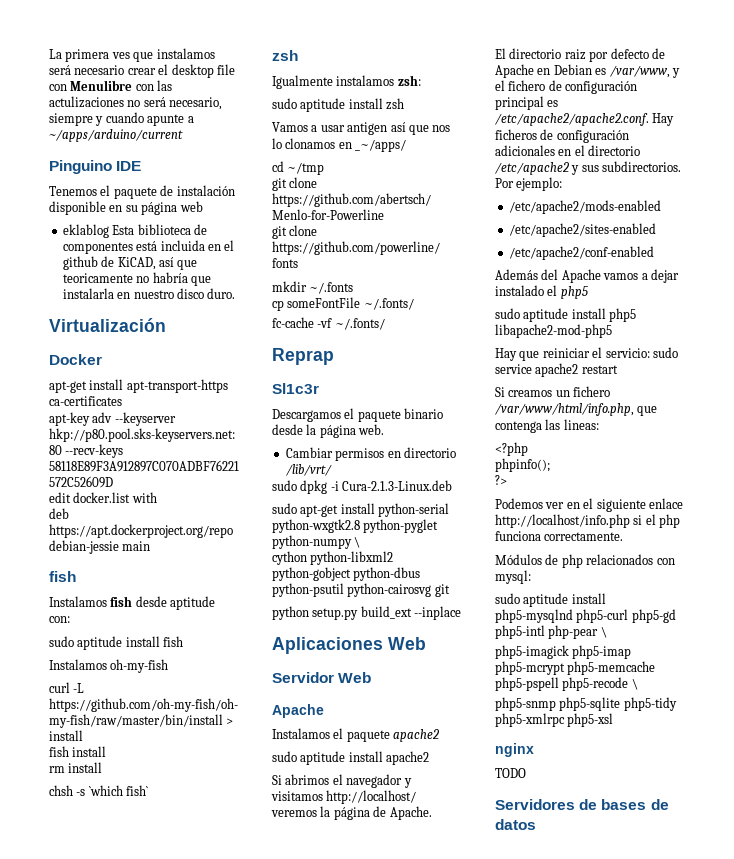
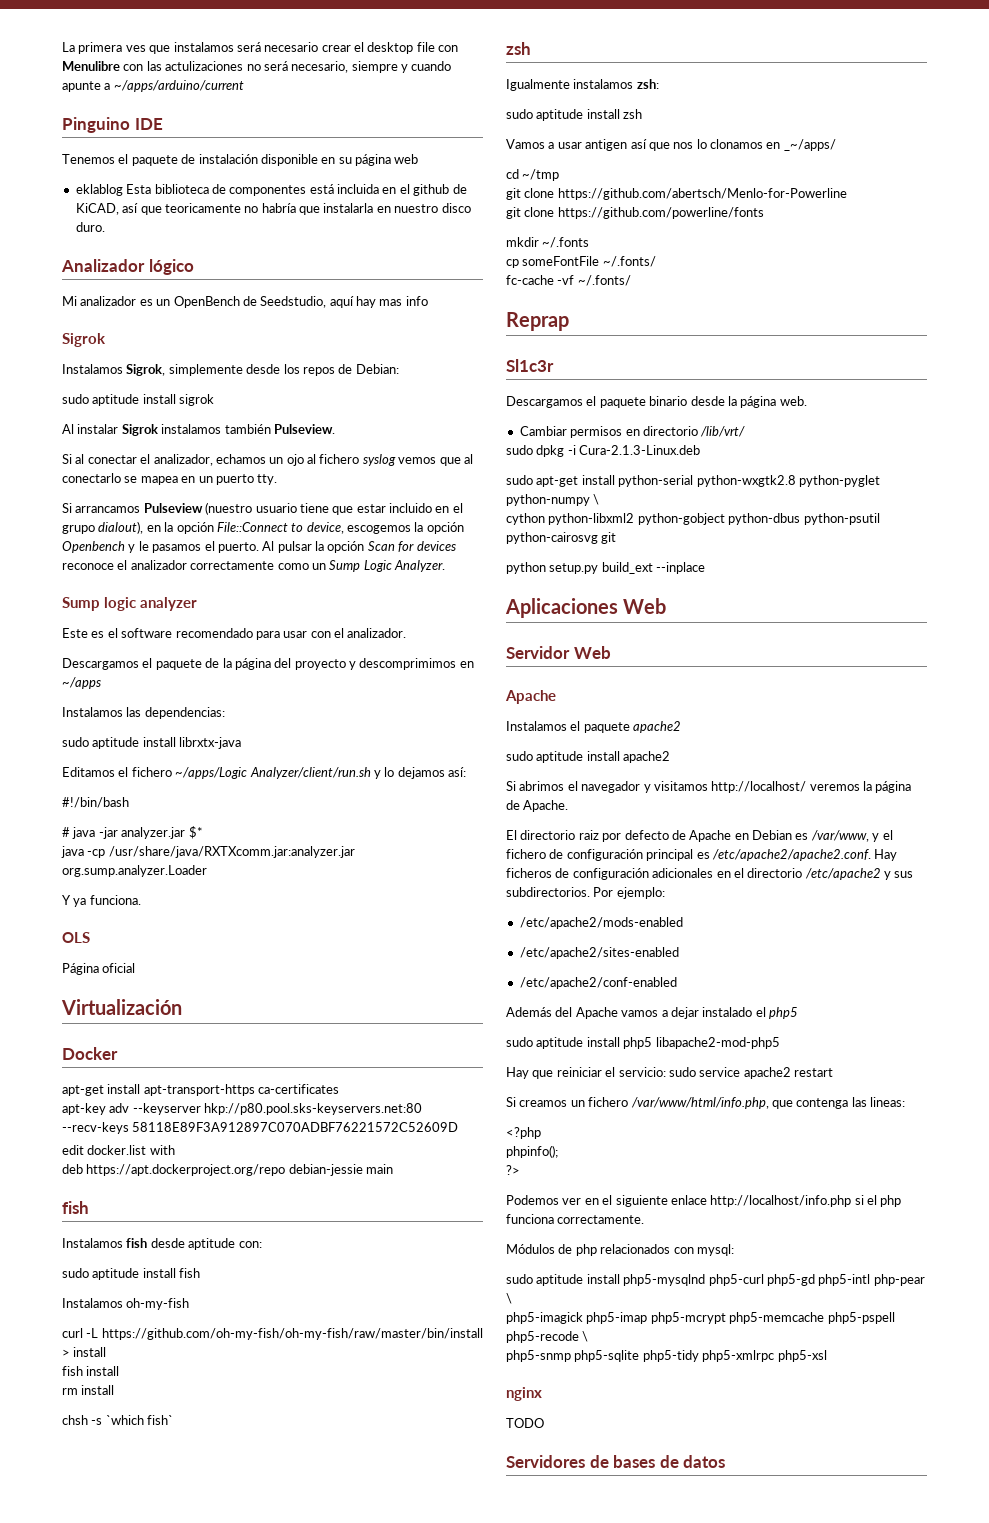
+ Analizador lógico
+ Mi analizador es un OpenBench de Seedstudio, aquí hay mas info
+ Sigrok
+ Instalamos Sigrok, simplemente desde los repos de Debian:
+ sudo aptitude install sigrok
+ Al instalar Sigrok instalamos también Pulseview.
+ Si al conectar el analizador, echamos un ojo al fichero syslog vemos que al conectarlo se mapea en un puerto tty.
+ Si arrancamos Pulseview (nuestro usuario tiene que estar incluido en el grupo dialout), en la opción File::Connect to device, escogemos la opción Openbench y le pasamos el puerto. Al pulsar la opción Scan for devices reconoce el analizador correctamente como un Sump Logic Analyzer.
+ Sump logic analyzer
+ Este es el software recomendado para usar con el analizador.
+ Descargamos el paquete de la página del proyecto y descomprimimos en ~/apps
+ Instalamos las dependencias:
+ sudo aptitude install librxtx-java
+ Editamos el fichero ~/apps/Logic Analyzer/client/run.sh y lo dejamos así:
+ #!/bin/bash
+ # java -jar analyzer.jar $*
+ java -cp /usr/share/java/RXTXcomm.jar:analyzer.jar org.sump.analyzer.Loader
+ Y ya funciona.
+ OLS
+ Página oficial

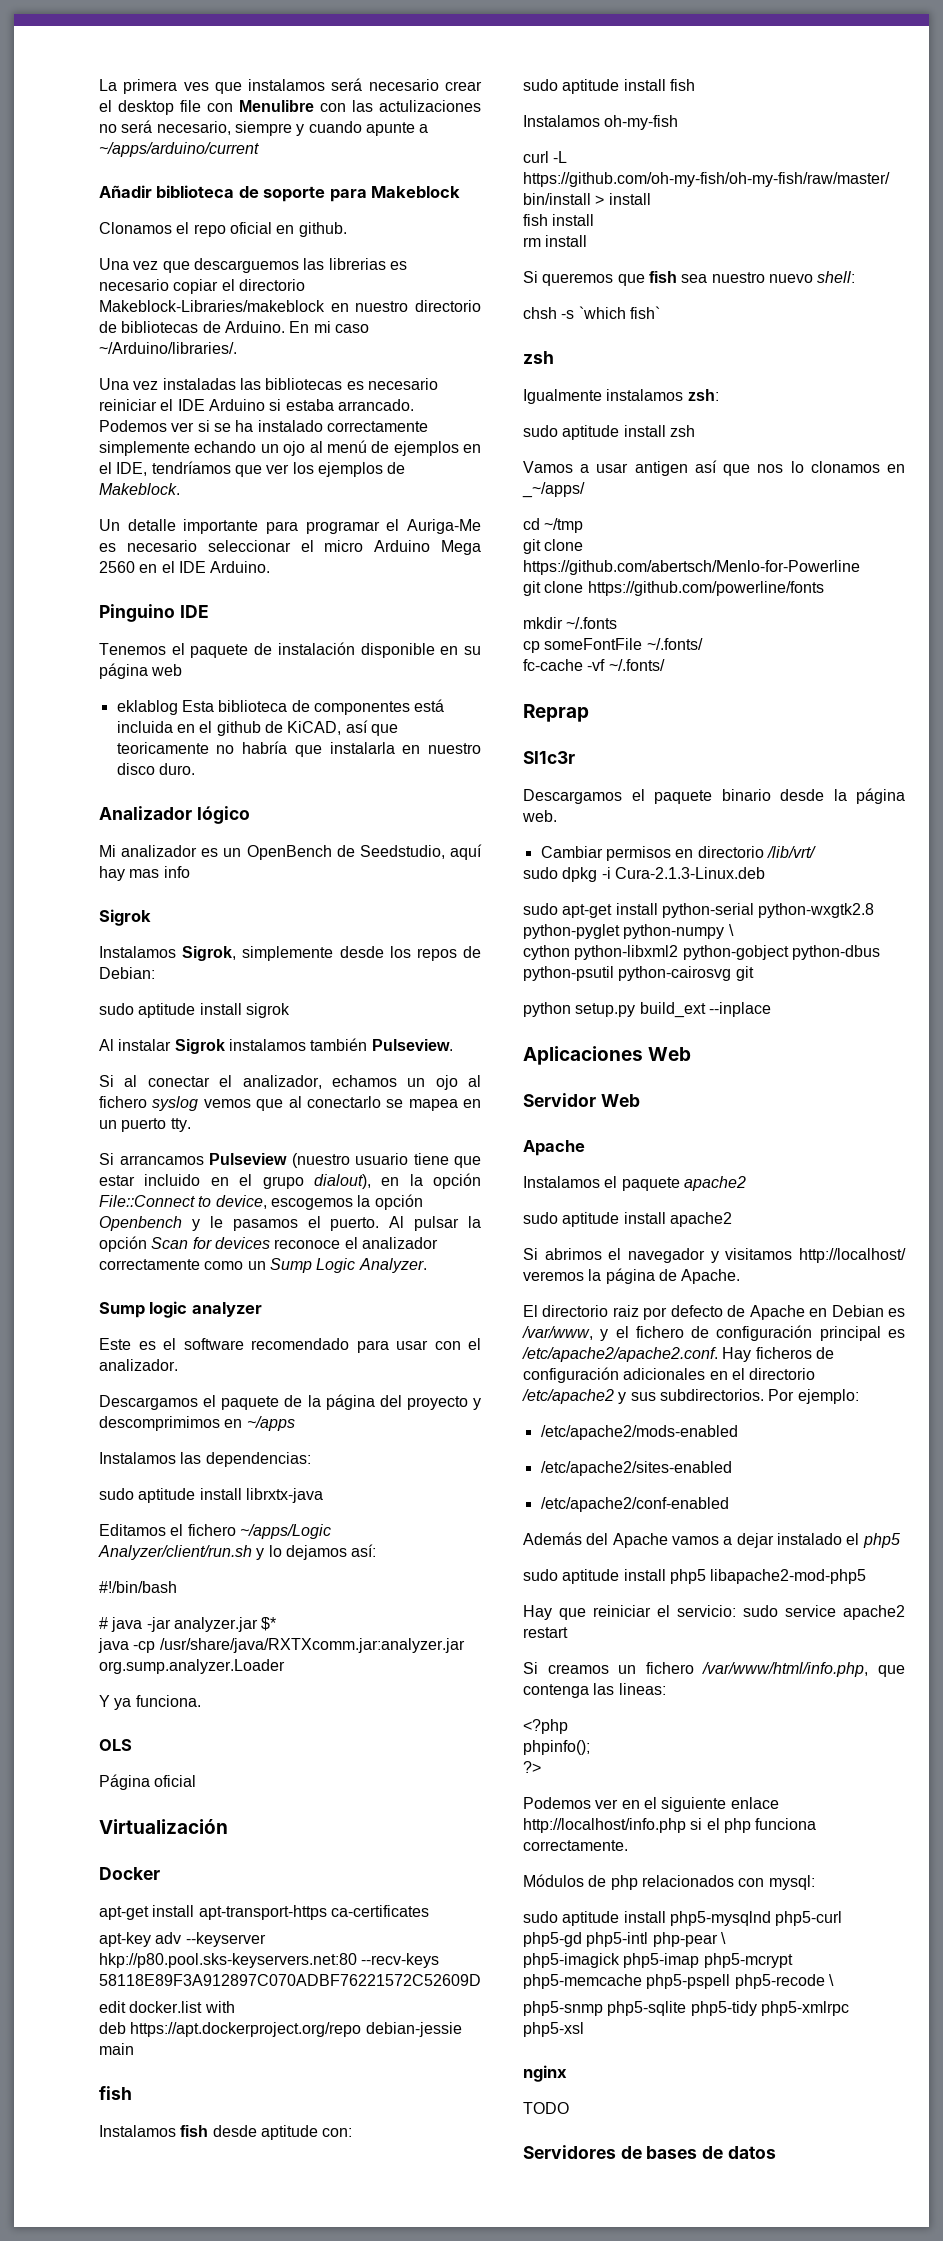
+ Añadir biblioteca de soporte para Makeblock
+ Clonamos el repo oficial en github.
+ Una vez que descarguemos las librerias es necesario copiar el directorio Makeblock-Libraries/makeblock en nuestro directorio de bibliotecas de Arduino. En mi caso ~/Arduino/libraries/.
+ Una vez instaladas las bibliotecas es necesario reiniciar el IDE Arduino si estaba arrancado. Podemos ver si se ha instalado correctamente simplemente echando un ojo al menú de ejemplos en el IDE, tendríamos que ver los ejemplos de Makeblock.
+ Un detalle importante para programar el Auriga-Me es necesario seleccionar el micro Arduino Mega 2560 en el IDE Arduino.
+ Si queremos que fish sea nuestro nuevo shell:

